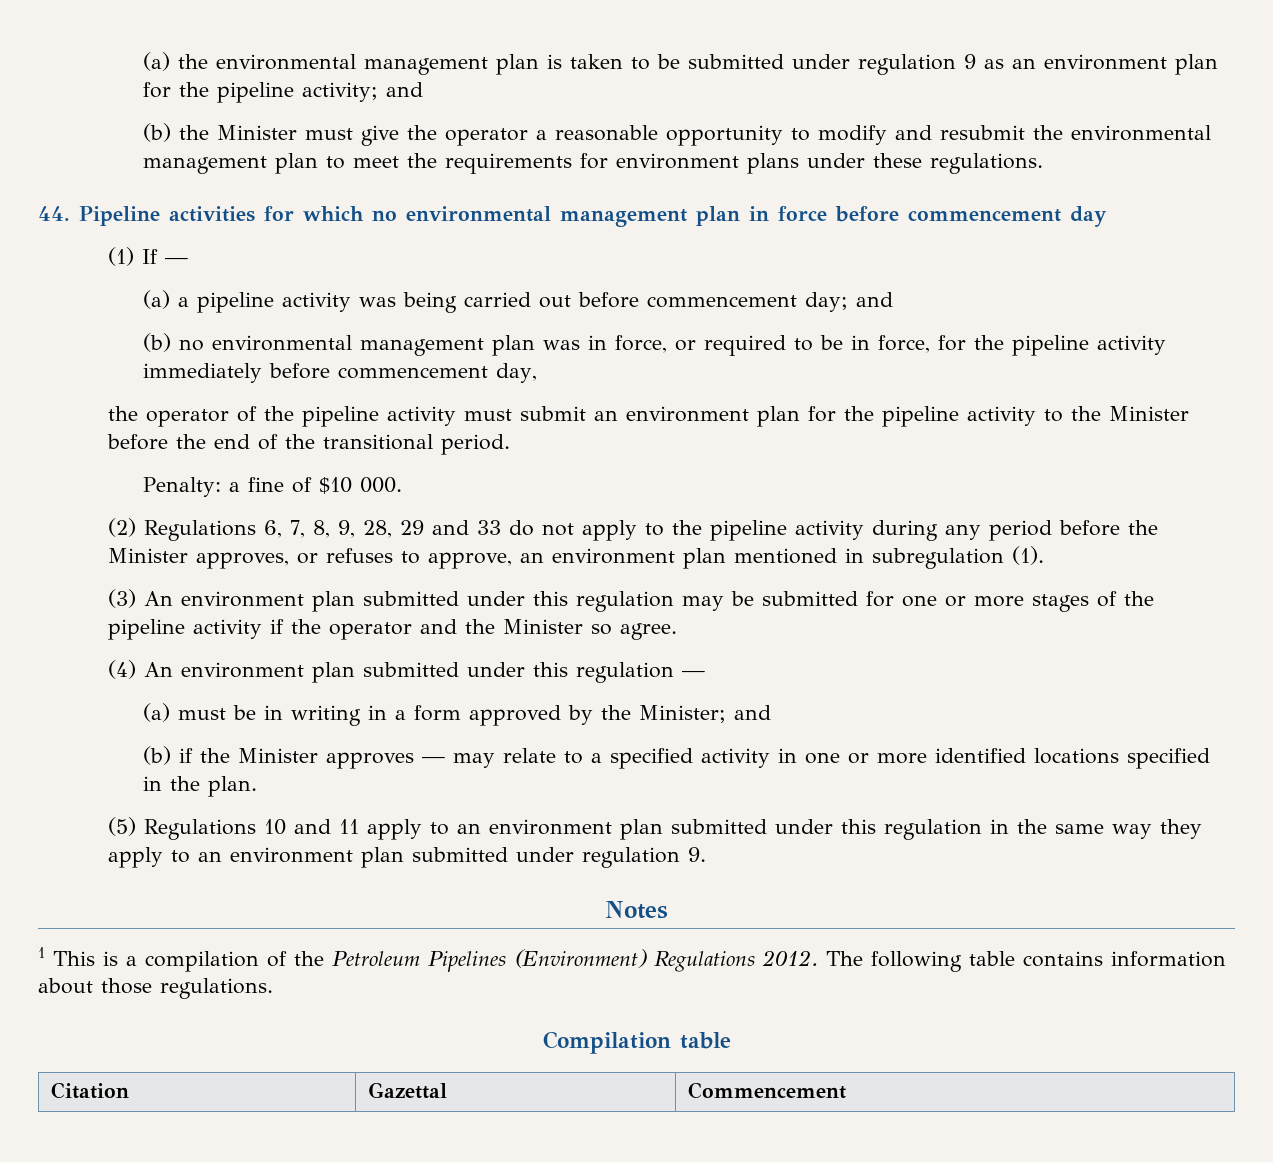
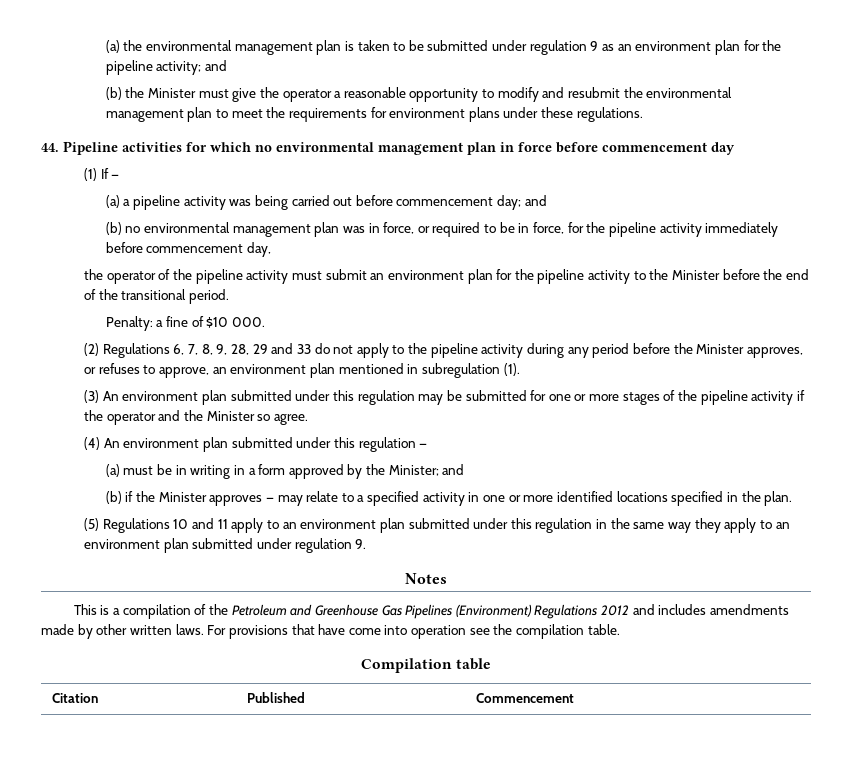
- 1 This is a compilation of the Petroleum Pipelines (Environment) Regulations 2012. The following table contains information about those regulations.
+ This is a compilation of the Petroleum and Greenhouse Gas Pipelines (Environment) Regulations 2012 and includes amendments made by other written laws. For provisions that have come into operation see the compilation table.
- Citation | Gazettal | Commencement
+ Citation | Published | Commencement

